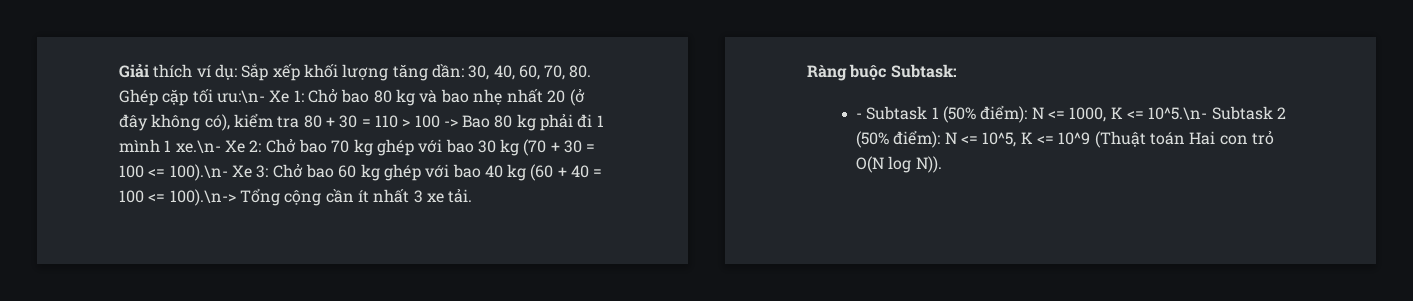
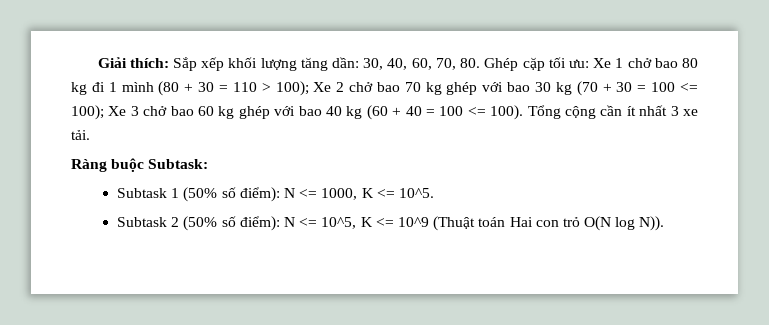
- Giải thích ví dụ: Sắp xếp khối lượng tăng dần: 30, 40, 60, 70, 80. Ghép cặp tối ưu:\n- Xe 1: Chở bao 80 kg và bao nhẹ nhất 20 (ở đây không có), kiểm tra 80 + 30 = 110 > 100 -> Bao 80 kg phải đi 1 mình 1 xe.\n- Xe 2: Chở bao 70 kg ghép với bao 30 kg (70 + 30 = 100 <= 100).\n- Xe 3: Chở bao 60 kg ghép với bao 40 kg (60 + 40 = 100 <= 100).\n-> Tổng cộng cần ít nhất 3 xe tải.
+ Giải thích: Sắp xếp khối lượng tăng dần: 30, 40, 60, 70, 80. Ghép cặp tối ưu: Xe 1 chở bao 80 kg đi 1 mình (80 + 30 = 110 > 100); Xe 2 chở bao 70 kg ghép với bao 30 kg (70 + 30 = 100 <= 100); Xe 3 chở bao 60 kg ghép với bao 40 kg (60 + 40 = 100 <= 100). Tổng cộng cần ít nhất 3 xe tải.
- - Subtask 1 (50% điểm): N <= 1000, K <= 10^5.\n- Subtask 2 (50% điểm): N <= 10^5, K <= 10^9 (Thuật toán Hai con trỏ O(N log N)).
+ Subtask 1 (50% số điểm): N <= 1000, K <= 10^5.
+ Subtask 2 (50% số điểm): N <= 10^5, K <= 10^9 (Thuật toán Hai con trỏ O(N log N)).

